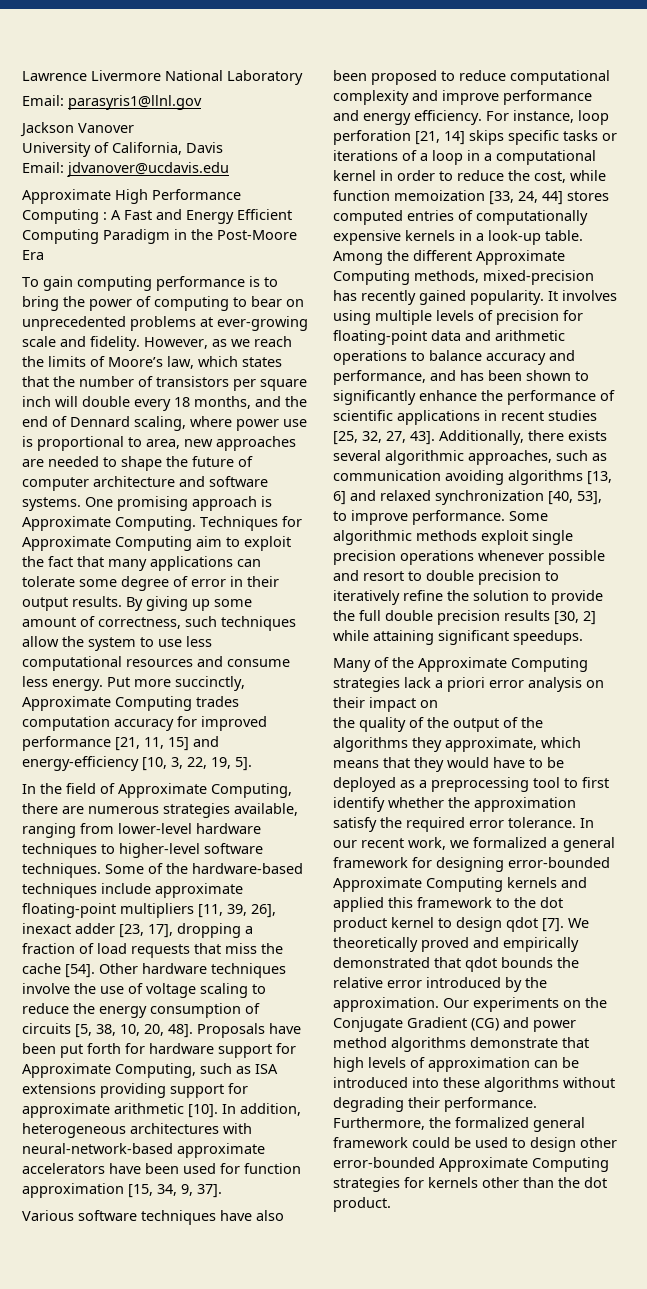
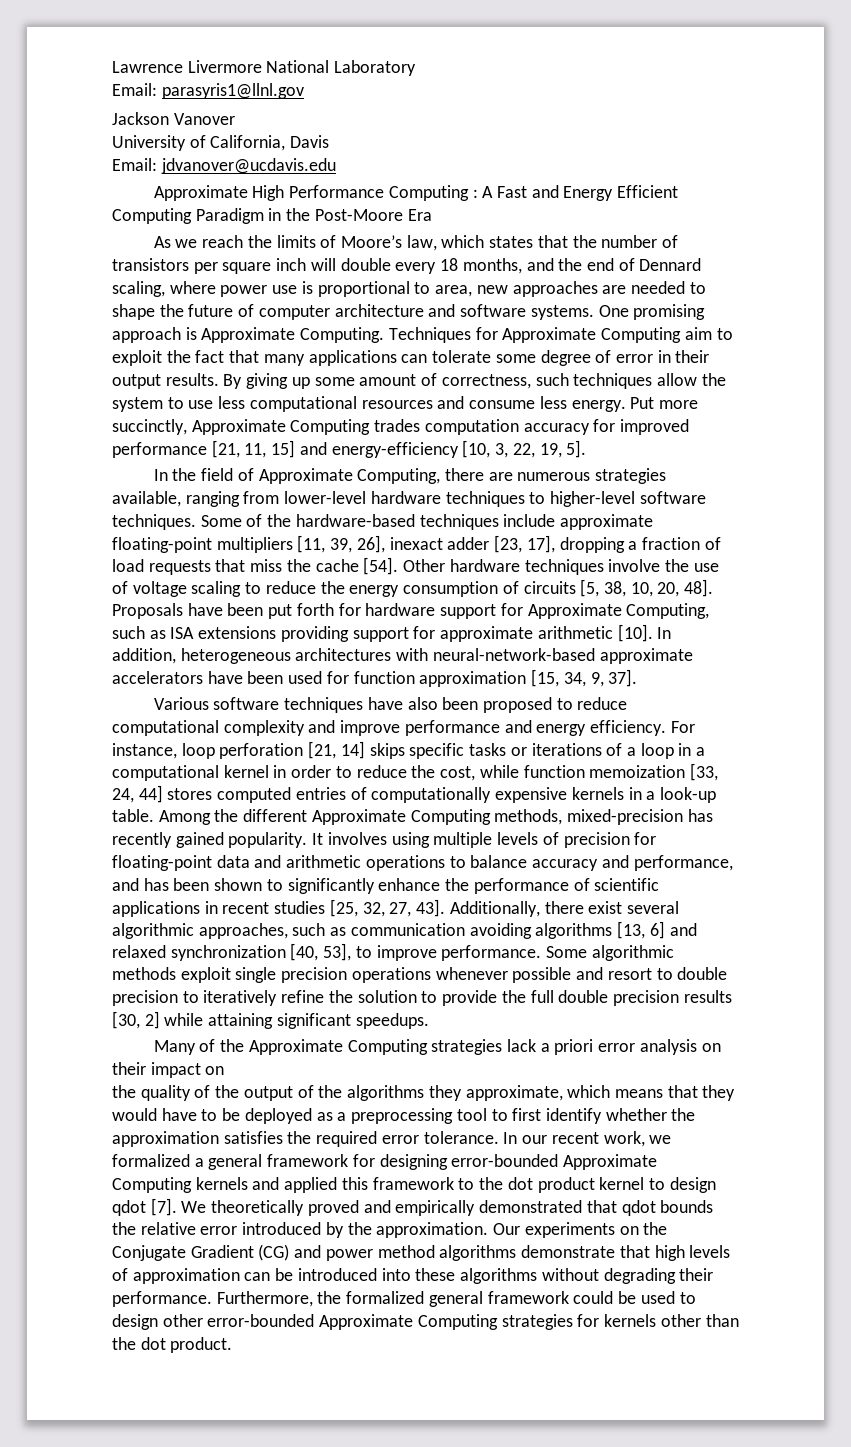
- To gain computing performance is to bring the power of computing to bear on unprecedented problems at ever-growing scale and fidelity. However, as we reach the limits of Moore’s law, which states that the number of transistors per square inch will double every 18 months, and the end of Dennard scaling, where power use is proportional to area, new approaches are needed to shape the future of computer architecture and software systems.
+ As we reach the limits of Moore’s law, which states that the number of transistors per square inch will double every 18 months, and the end of Dennard scaling, where power use is proportional to area, new approaches are needed to shape the future of computer architecture and software systems.
- Additionally, there exists several algorithmic approaches, such as communication avoiding algorithms [13, 6] and relaxed synchronization [40, 53], to improve performance.
+ Additionally, there exist several algorithmic approaches, such as communication avoiding algorithms [13, 6] and relaxed synchronization [40, 53], to improve performance.
- the quality of the output of the algorithms they approximate, which means that they would have to be deployed as a preprocessing tool to first identify whether the approximation satisfy the required error tolerance.
+ the quality of the output of the algorithms they approximate, which means that they would have to be deployed as a preprocessing tool to first identify whether the approximation satisfies the required error tolerance.

